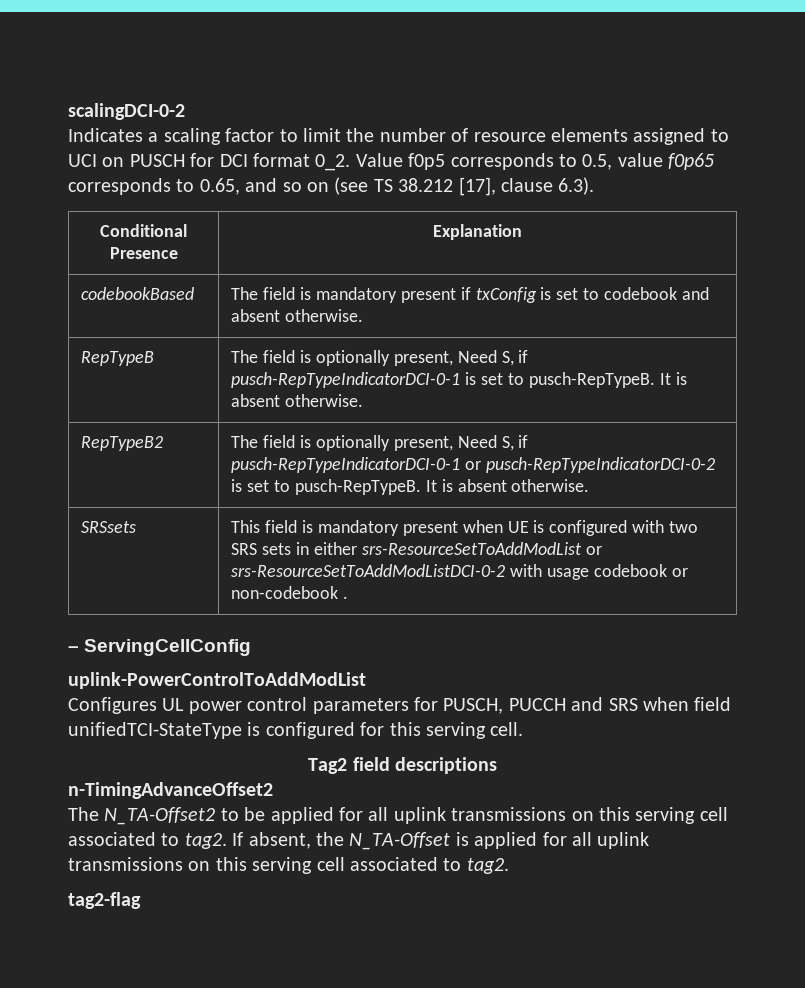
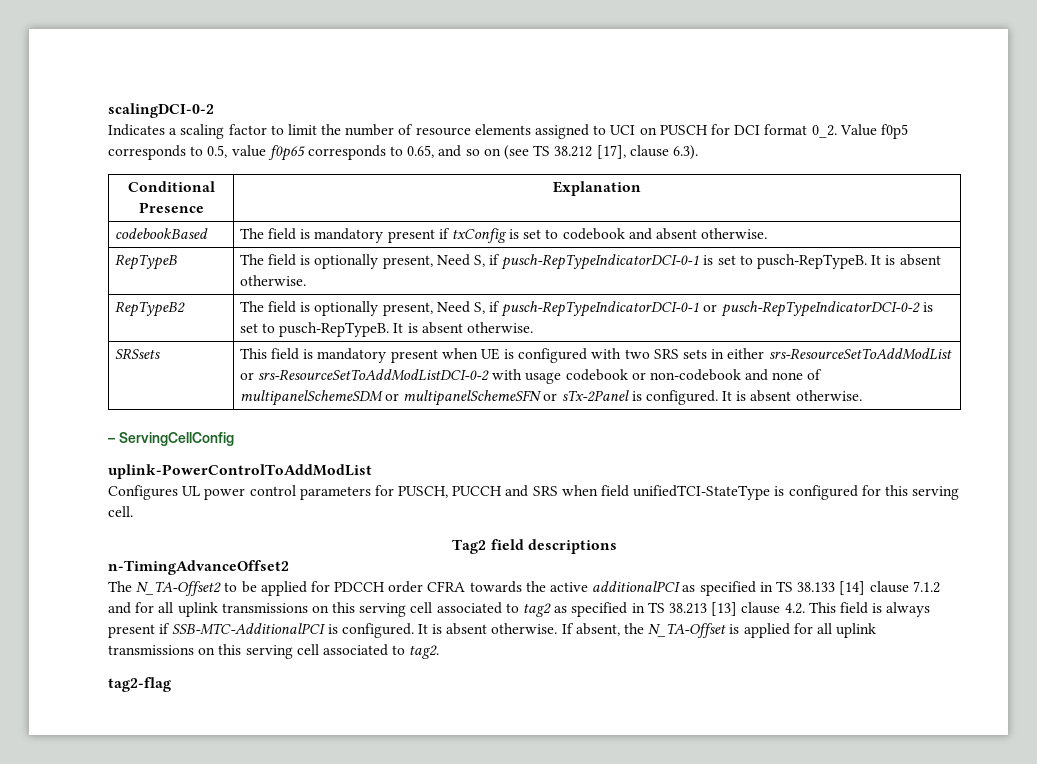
- SRSsets | This field is mandatory present when UE is configured with two SRS sets in either srs-ResourceSetToAddModList or srs-ResourceSetToAddModListDCI-0-2 with usage codebook or non-codebook .
+ SRSsets | This field is mandatory present when UE is configured with two SRS sets in either srs-ResourceSetToAddModList or srs-ResourceSetToAddModListDCI-0-2 with usage codebook or non-codebook and none of multipanelSchemeSDM or multipanelSchemeSFN or sTx-2Panel is configured. It is absent otherwise.
- The N_TA-Offset2 to be applied for all uplink transmissions on this serving cell associated to tag2.
+ The N_TA-Offset2 to be applied for PDCCH order CFRA towards the active additionalPCI as specified in TS 38.133 [14] clause 7.1.2 and for all uplink transmissions on this serving cell associated to tag2 as specified in TS 38.213 [13] clause 4.2. This field is always present if SSB-MTC-AdditionalPCI is configured. It is absent otherwise.

